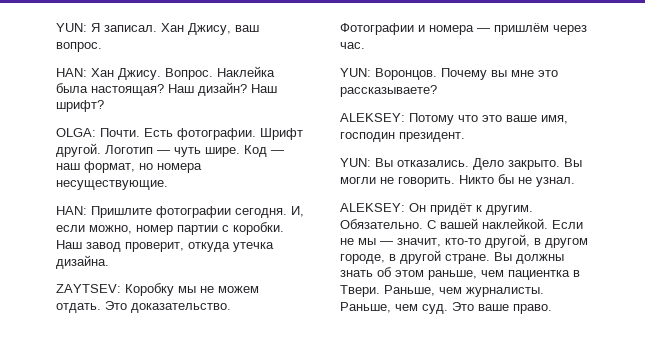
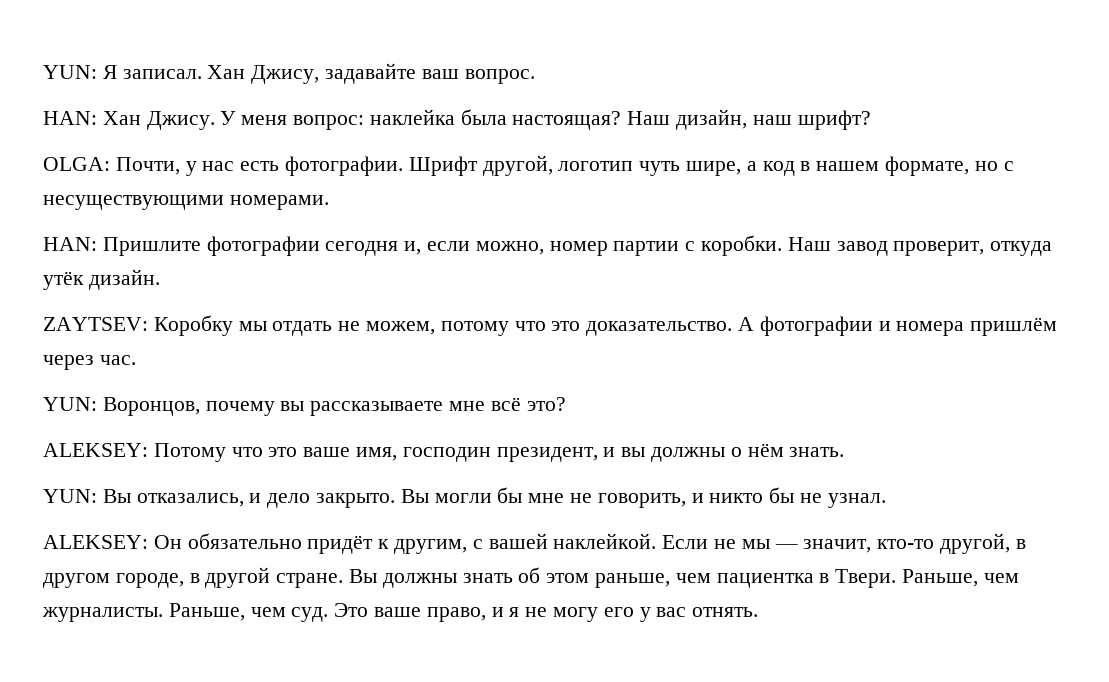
- Хан Джису, ваш вопрос.
+ Хан Джису, задавайте ваш вопрос.
- Вопрос. Наклейка была настоящая?
+ У меня вопрос: наклейка была настоящая?
- Наш дизайн? Наш шрифт?
+ Наш дизайн, наш шрифт?
- OLGA: Почти. Есть фотографии. Шрифт другой. Логотип — чуть шире. Код — наш формат, но номера несуществующие.
+ OLGA: Почти, у нас есть фотографии. Шрифт другой, логотип чуть шире, а код в нашем формате, но с несуществующими номерами.
- HAN: Пришлите фотографии сегодня. И, если можно, номер партии с коробки.
+ HAN: Пришлите фотографии сегодня и, если можно, номер партии с коробки.
- Наш завод проверит, откуда утечка дизайна.
+ Наш завод проверит, откуда утёк дизайн.
- ZAYTSEV: Коробку мы не можем отдать. Это доказательство. Фотографии и номера — пришлём через час.
+ ZAYTSEV: Коробку мы отдать не можем, потому что это доказательство. А фотографии и номера пришлём через час.
- YUN: Воронцов. Почему вы мне это рассказываете?
+ YUN: Воронцов, почему вы рассказываете мне всё это?
- ALEKSEY: Потому что это ваше имя, господин президент.
- YUN: Вы отказались. Дело закрыто. Вы могли не говорить. Никто бы не узнал.
+ ALEKSEY: Потому что это ваше имя, господин президент, и вы должны о нём знать.
+ YUN: Вы отказались, и дело закрыто. Вы могли бы мне не говорить, и никто бы не узнал.
- ALEKSEY: Он придёт к другим. Обязательно. С вашей наклейкой.
+ ALEKSEY: Он обязательно придёт к другим, с вашей наклейкой.
- Это ваше право.
+ Это ваше право, и я не могу его у вас отнять.

